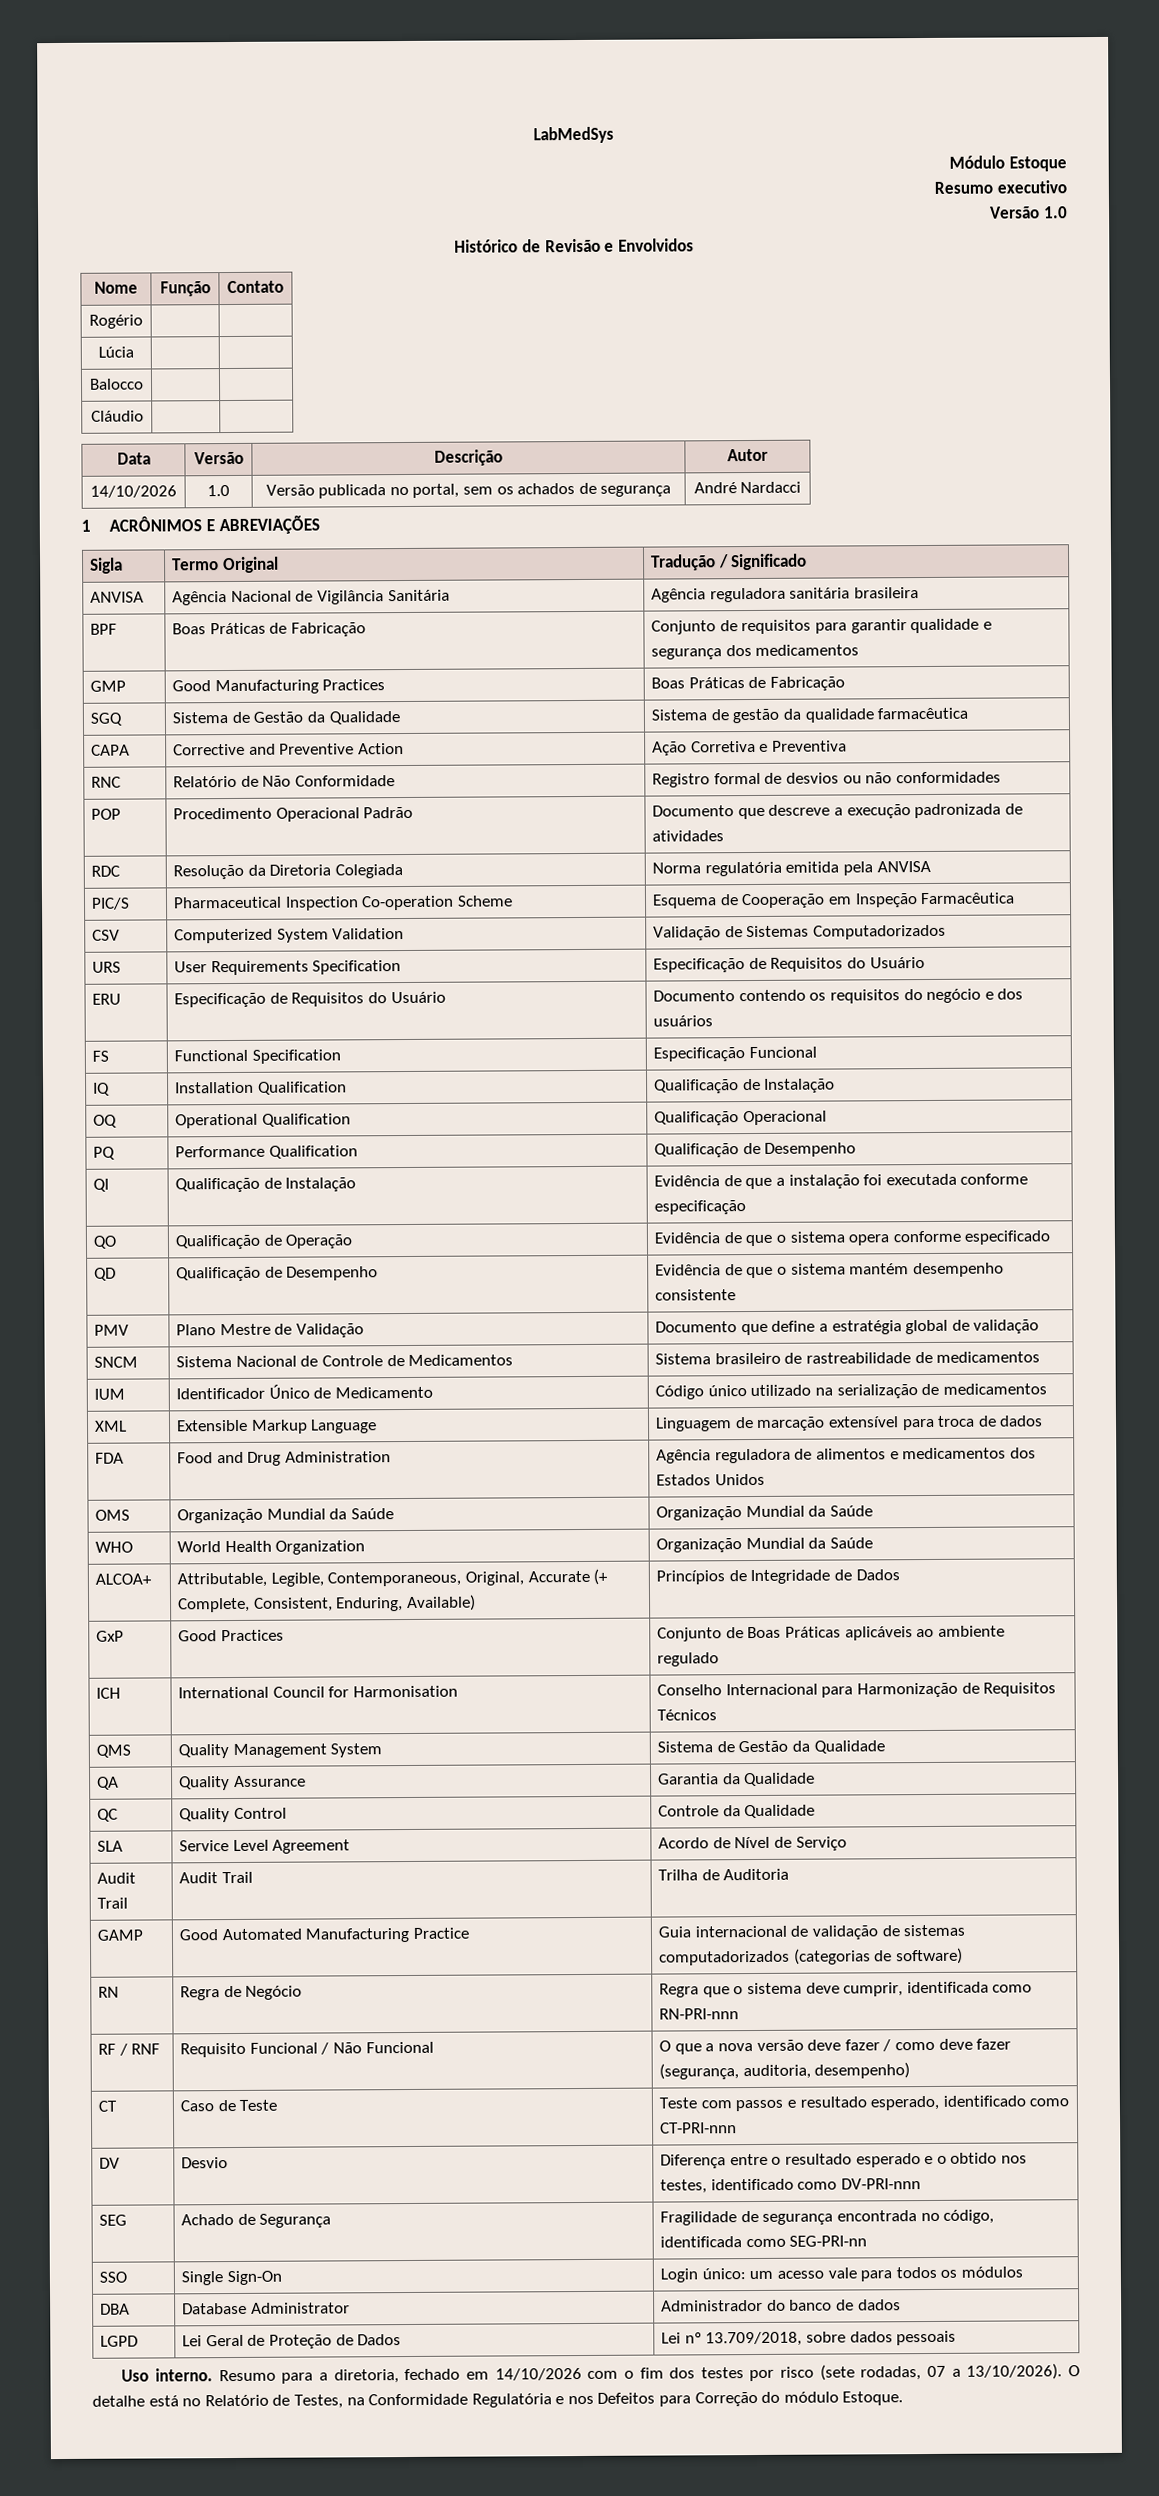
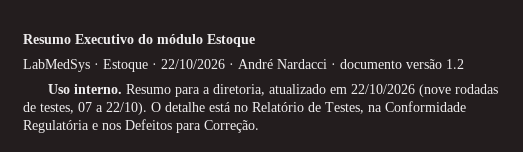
- LabMedSys
- Módulo Estoque
- Resumo executivo
- Versão 1.0
- Histórico de Revisão e Envolvidos
- Nome | Função | Contato
- Rogério | |
- Lúcia | |
- Balocco | |
- Cláudio | |
- Data | Versão | Descrição | Autor
- 14/10/2026 | 1.0 | Versão publicada no portal, sem os achados de segurança | André Nardacci
- 1 ACRÔNIMOS E ABREVIAÇÕES
- Sigla | Termo Original | Tradução / Significado
- ANVISA | Agência Nacional de Vigilância Sanitária | Agência reguladora sanitária brasileira
- BPF | Boas Práticas de Fabricação | Conjunto de requisitos para garantir qualidade e segurança dos medicamentos
- GMP | Good Manufacturing Practices | Boas Práticas de Fabricação
- SGQ | Sistema de Gestão da Qualidade | Sistema de gestão da qualidade farmacêutica
- CAPA | Corrective and Preventive Action | Ação Corretiva e Preventiva
- RNC | Relatório de Não Conformidade | Registro formal de desvios ou não conformidades
- POP | Procedimento Operacional Padrão | Documento que descreve a execução padronizada de atividades
- RDC | Resolução da Diretoria Colegiada | Norma regulatória emitida pela ANVISA
- PIC/S | Pharmaceutical Inspection Co-operation Scheme | Esquema de Cooperação em Inspeção Farmacêutica
- CSV | Computerized System Validation | Validação de Sistemas Computadorizados
- URS | User Requirements Specification | Especificação de Requisitos do Usuário
- ERU | Especificação de Requisitos do Usuário | Documento contendo os requisitos do negócio e dos usuários
- FS | Functional Specification | Especificação Funcional
- IQ | Installation Qualification | Qualificação de Instalação
- OQ | Operational Qualification | Qualificação Operacional
- PQ | Performance Qualification | Qualificação de Desempenho
- QI | Qualificação de Instalação | Evidência de que a instalação foi executada conforme especificação
- QO | Qualificação de Operação | Evidência de que o sistema opera conforme especificado
- QD | Qualificação de Desempenho | Evidência de que o sistema mantém desempenho consistente
- PMV | Plano Mestre de Validação | Documento que define a estratégia global de validação
- SNCM | Sistema Nacional de Controle de Medicamentos | Sistema brasileiro de rastreabilidade de medicamentos
- IUM | Identificador Único de Medicamento | Código único utilizado na serialização de medicamentos
- XML | Extensible Markup Language | Linguagem de marcação extensível para troca de dados
- FDA | Food and Drug Administration | Agência reguladora de alimentos e medicamentos dos Estados Unidos
- OMS | Organização Mundial da Saúde | Organização Mundial da Saúde
- WHO | World Health Organization | Organização Mundial da Saúde
- ALCOA+ | Attributable, Legible, Contemporaneous, Original, Accurate (+ Complete, Consistent, Enduring, Available) | Princípios de Integridade de Dados
- GxP | Good Practices | Conjunto de Boas Práticas aplicáveis ao ambiente regulado
- ICH | International Council for Harmonisation | Conselho Internacional para Harmonização de Requisitos Técnicos
- QMS | Quality Management System | Sistema de Gestão da Qualidade
- QA | Quality Assurance | Garantia da Qualidade
- QC | Quality Control | Controle da Qualidade
- SLA | Service Level Agreement | Acordo de Nível de Serviço
- Audit Trail | Audit Trail | Trilha de Auditoria
- GAMP | Good Automated Manufacturing Practice | Guia internacional de validação de sistemas computadorizados (categorias de software)
- RN | Regra de Negócio | Regra que o sistema deve cumprir, identificada como RN-PRI-nnn
- RF / RNF | Requisito Funcional / Não Funcional | O que a nova versão deve fazer / como deve fazer (segurança, auditoria, desempenho)
- CT | Caso de Teste | Teste com passos e resultado esperado, identificado como CT-PRI-nnn
- DV | Desvio | Diferença entre o resultado esperado e o obtido nos testes, identificado como DV-PRI-nnn
- SEG | Achado de Segurança | Fragilidade de segurança encontrada no código, identificada como SEG-PRI-nn
- SSO | Single Sign-On | Login único: um acesso vale para todos os módulos
- DBA | Database Administrator | Administrador do banco de dados
- LGPD | Lei Geral de Proteção de Dados | Lei nº 13.709/2018, sobre dados pessoais
+ Resumo Executivo do módulo Estoque
+ LabMedSys · Estoque · 22/10/2026 · André Nardacci · documento versão 1.2
- Resumo para a diretoria, fechado em 14/10/2026 com o fim dos testes por risco (sete rodadas, 07 a 13/10/2026).
+ Resumo para a diretoria, atualizado em 22/10/2026 (nove rodadas de testes, 07 a 22/10).
- O detalhe está no Relatório de Testes, na Conformidade Regulatória e nos Defeitos para Correção do módulo Estoque.
+ O detalhe está no Relatório de Testes, na Conformidade Regulatória e nos Defeitos para Correção.

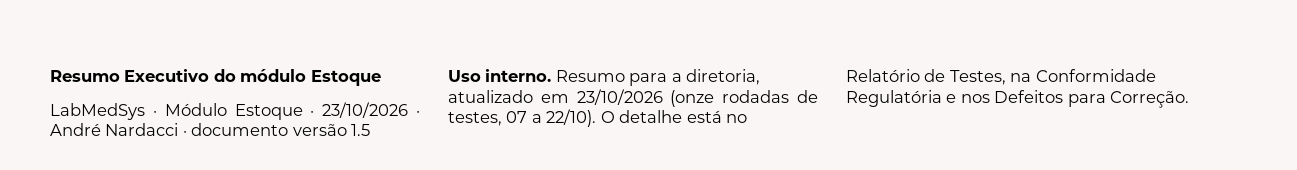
- LabMedSys · Estoque · 22/10/2026 · André Nardacci · documento versão 1.2
+ LabMedSys · Módulo Estoque · 23/10/2026 · André Nardacci · documento versão 1.5
- Resumo para a diretoria, atualizado em 22/10/2026 (nove rodadas de testes, 07 a 22/10).
+ Resumo para a diretoria, atualizado em 23/10/2026 (onze rodadas de testes, 07 a 22/10).

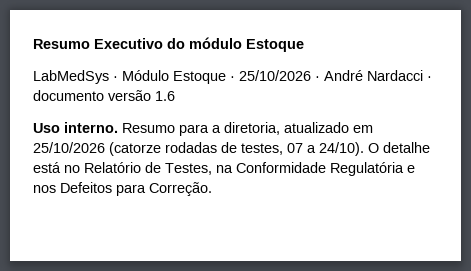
- LabMedSys · Módulo Estoque · 23/10/2026 · André Nardacci · documento versão 1.5
+ LabMedSys · Módulo Estoque · 25/10/2026 · André Nardacci · documento versão 1.6
- Resumo para a diretoria, atualizado em 23/10/2026 (onze rodadas de testes, 07 a 22/10).
+ Resumo para a diretoria, atualizado em 25/10/2026 (catorze rodadas de testes, 07 a 24/10).

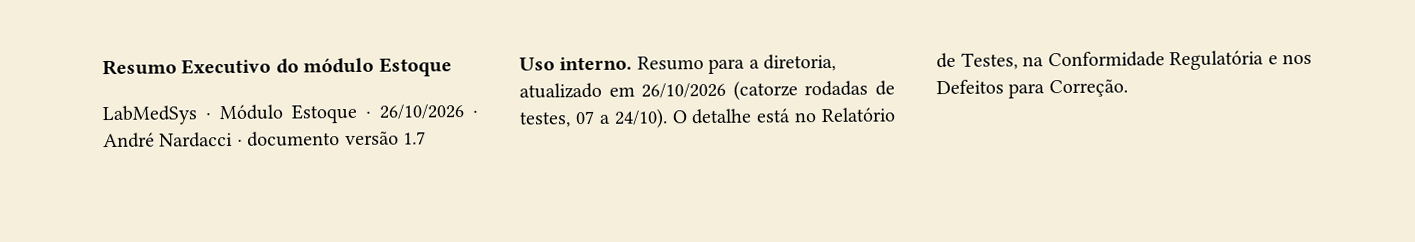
- LabMedSys · Módulo Estoque · 25/10/2026 · André Nardacci · documento versão 1.6
+ LabMedSys · Módulo Estoque · 26/10/2026 · André Nardacci · documento versão 1.7
- Resumo para a diretoria, atualizado em 25/10/2026 (catorze rodadas de testes, 07 a 24/10).
+ Resumo para a diretoria, atualizado em 26/10/2026 (catorze rodadas de testes, 07 a 24/10).

